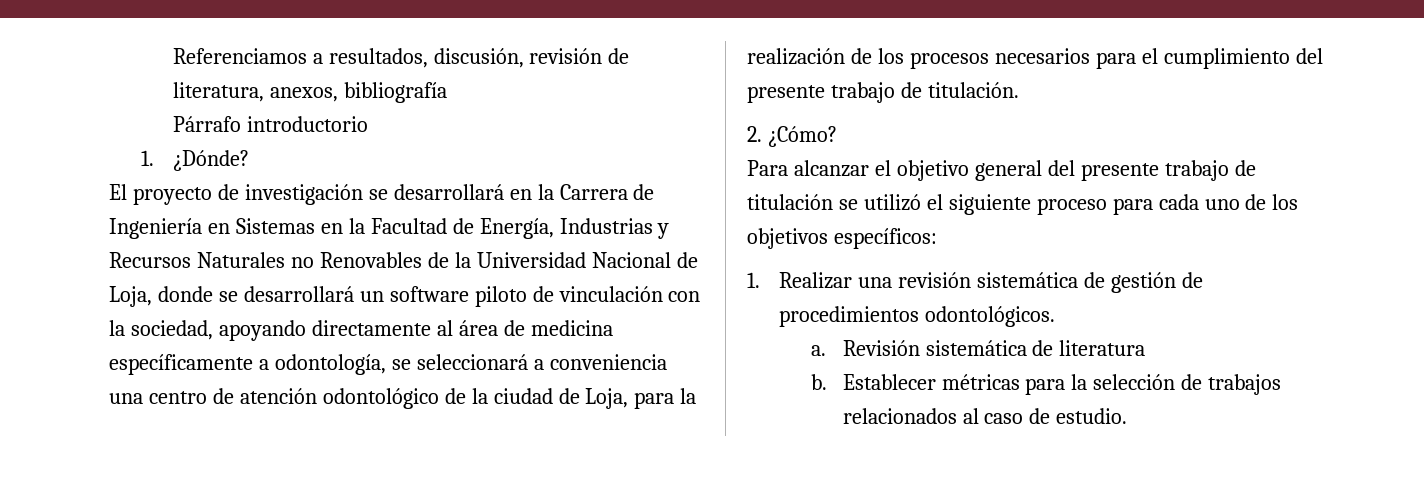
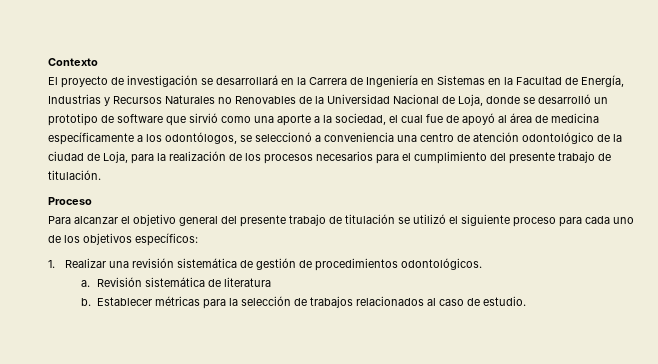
- Referenciamos a resultados, discusión, revisión de literatura, anexos, bibliografía
- Párrafo introductorio
- 1. ¿Dónde?
+ Contexto
- El proyecto de investigación se desarrollará en la Carrera de Ingeniería en Sistemas en la Facultad de Energía, Industrias y Recursos Naturales no Renovables de la Universidad Nacional de Loja, donde se desarrollará un software piloto de vinculación con la sociedad, apoyando directamente al área de medicina específicamente a odontología, se seleccionará a conveniencia una centro de atención odontológico de la ciudad de Loja, para la realización de los procesos necesarios para el cumplimiento del presente trabajo de titulación.
+ El proyecto de investigación se desarrollará en la Carrera de Ingeniería en Sistemas en la Facultad de Energía, Industrias y Recursos Naturales no Renovables de la Universidad Nacional de Loja, donde se desarrolló un prototipo de software que sirvió como una aporte a la sociedad, el cual fue de apoyó al área de medicina específicamente a los odontólogos, se seleccionó a conveniencia una centro de atención odontológico de la ciudad de Loja, para la realización de los procesos necesarios para el cumplimiento del presente trabajo de titulación.
- 2. ¿Cómo?
+ Proceso

